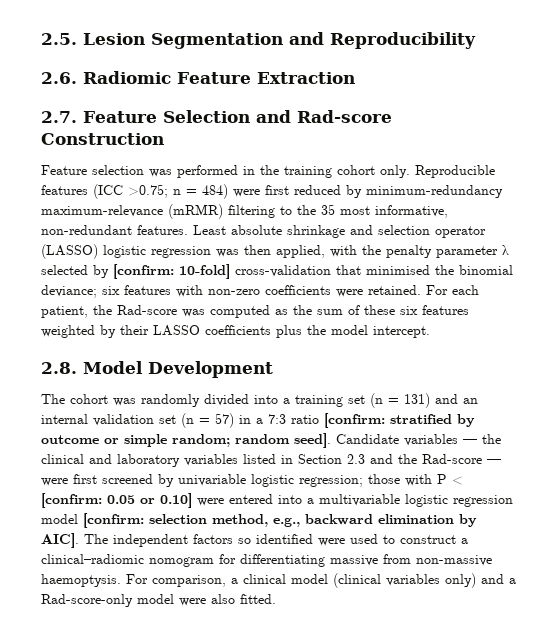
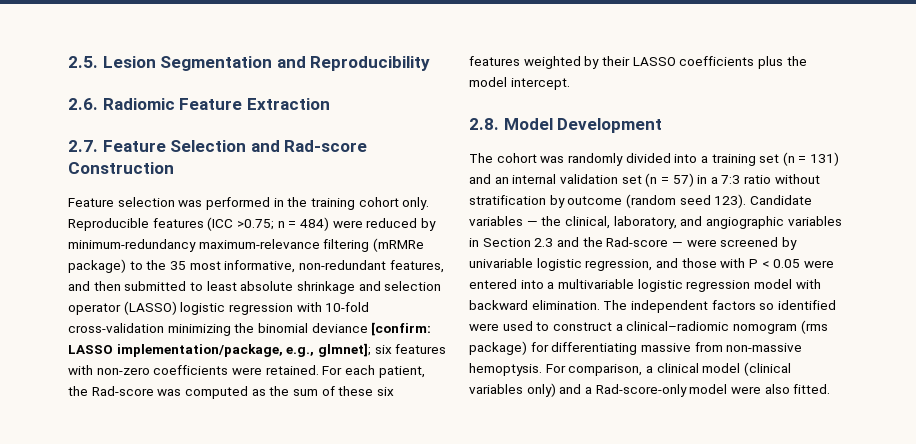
- Reproducible features (ICC >0.75; n = 484) were first reduced by minimum-redundancy maximum-relevance (mRMR) filtering to the 35 most informative, non-redundant features. Least absolute shrinkage and selection operator (LASSO) logistic regression was then applied, with the penalty parameter λ selected by [confirm: 10-fold] cross-validation that minimised the binomial deviance; six features with non-zero coefficients were retained.
+ Reproducible features (ICC >0.75; n = 484) were reduced by minimum-redundancy maximum-relevance filtering (mRMRe package) to the 35 most informative, non-redundant features, and then submitted to least absolute shrinkage and selection operator (LASSO) logistic regression with 10-fold cross-validation minimizing the binomial deviance [confirm: LASSO implementation/package, e.g., glmnet]; six features with non-zero coefficients were retained.
- The cohort was randomly divided into a training set (n = 131) and an internal validation set (n = 57) in a 7:3 ratio [confirm: stratified by outcome or simple random; random seed]. Candidate variables — the clinical and laboratory variables listed in Section 2.3 and the Rad-score — were first screened by univariable logistic regression; those with P < [confirm: 0.05 or 0.10] were entered into a multivariable logistic regression model [confirm: selection method, e.g., backward elimination by AIC].
+ The cohort was randomly divided into a training set (n = 131) and an internal validation set (n = 57) in a 7:3 ratio without stratification by outcome (random seed 123). Candidate variables — the clinical, laboratory, and angiographic variables in Section 2.3 and the Rad-score — were screened by univariable logistic regression, and those with P < 0.05 were entered into a multivariable logistic regression model with backward elimination.
- The independent factors so identified were used to construct a clinical–radiomic nomogram for differentiating massive from non-massive haemoptysis.
+ The independent factors so identified were used to construct a clinical–radiomic nomogram (rms package) for differentiating massive from non-massive hemoptysis.

